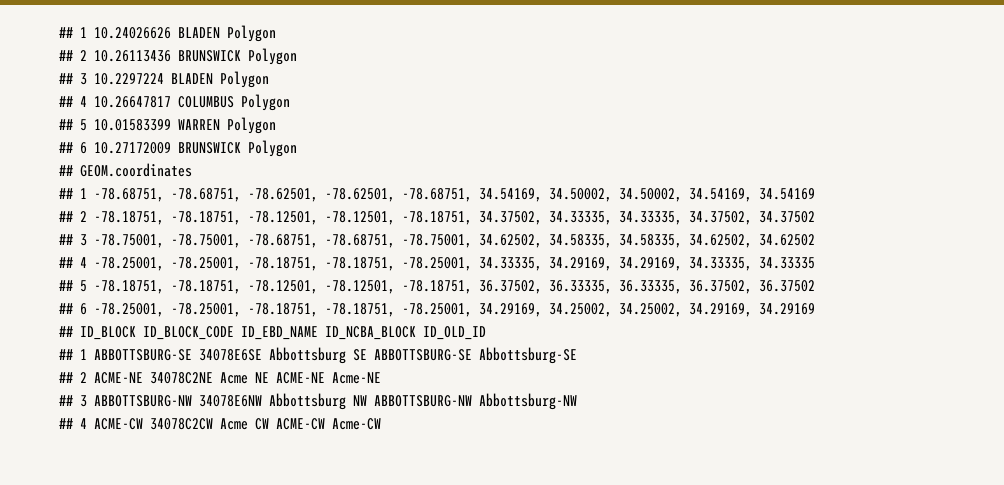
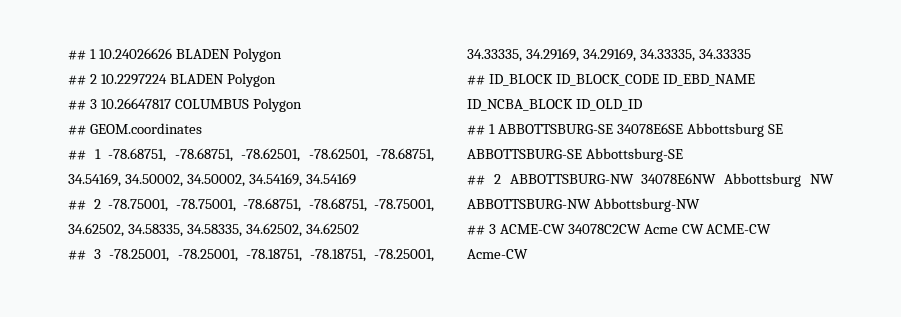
- ## 2 10.26113436 BRUNSWICK Polygon
- ## 3 10.2297224 BLADEN Polygon
+ ## 2 10.2297224 BLADEN Polygon
- ## 4 10.26647817 COLUMBUS Polygon
+ ## 3 10.26647817 COLUMBUS Polygon
- ## 5 10.01583399 WARREN Polygon
- ## 6 10.27172009 BRUNSWICK Polygon
- ## 2 -78.18751, -78.18751, -78.12501, -78.12501, -78.18751, 34.37502, 34.33335, 34.33335, 34.37502, 34.37502
- ## 3 -78.75001, -78.75001, -78.68751, -78.68751, -78.75001, 34.62502, 34.58335, 34.58335, 34.62502, 34.62502
+ ## 2 -78.75001, -78.75001, -78.68751, -78.68751, -78.75001, 34.62502, 34.58335, 34.58335, 34.62502, 34.62502
- ## 4 -78.25001, -78.25001, -78.18751, -78.18751, -78.25001, 34.33335, 34.29169, 34.29169, 34.33335, 34.33335
+ ## 3 -78.25001, -78.25001, -78.18751, -78.18751, -78.25001, 34.33335, 34.29169, 34.29169, 34.33335, 34.33335
- ## 5 -78.18751, -78.18751, -78.12501, -78.12501, -78.18751, 36.37502, 36.33335, 36.33335, 36.37502, 36.37502
- ## 6 -78.25001, -78.25001, -78.18751, -78.18751, -78.25001, 34.29169, 34.25002, 34.25002, 34.29169, 34.29169
- ## 2 ACME-NE 34078C2NE Acme NE ACME-NE Acme-NE
- ## 3 ABBOTTSBURG-NW 34078E6NW Abbottsburg NW ABBOTTSBURG-NW Abbottsburg-NW
+ ## 2 ABBOTTSBURG-NW 34078E6NW Abbottsburg NW ABBOTTSBURG-NW Abbottsburg-NW
- ## 4 ACME-CW 34078C2CW Acme CW ACME-CW Acme-CW
+ ## 3 ACME-CW 34078C2CW Acme CW ACME-CW Acme-CW

